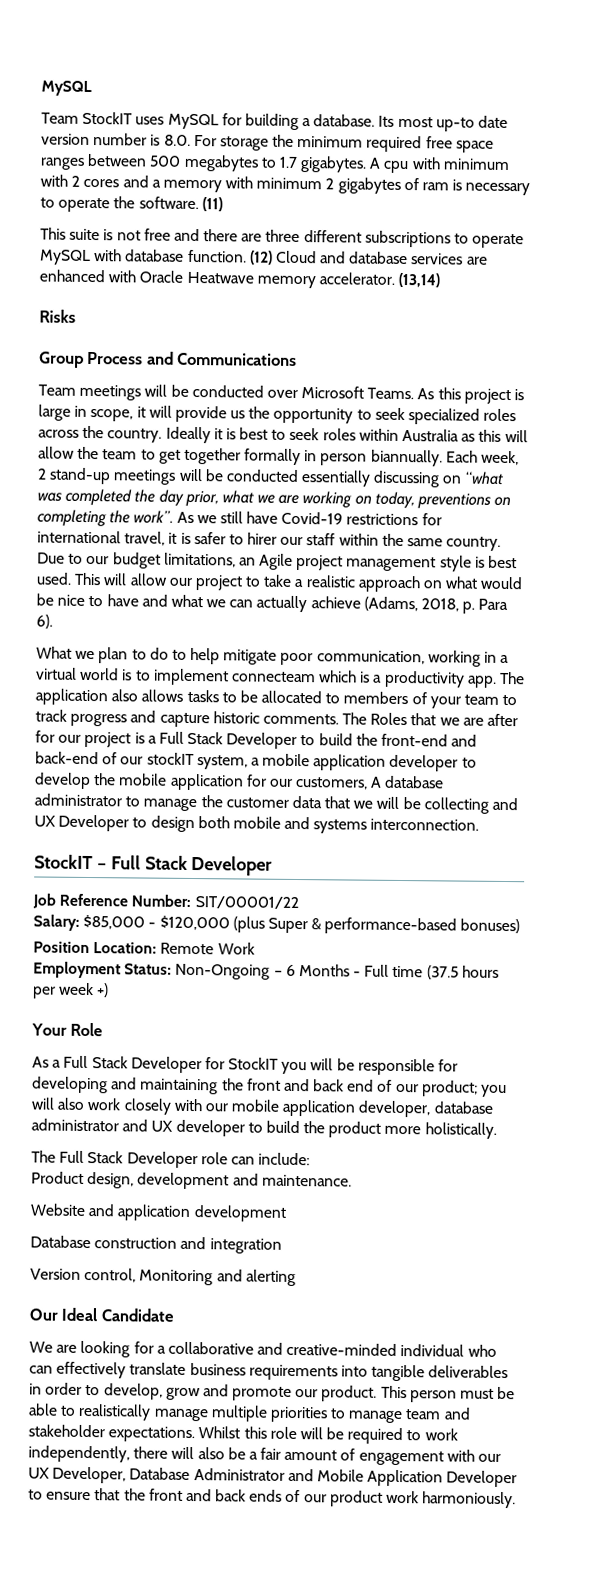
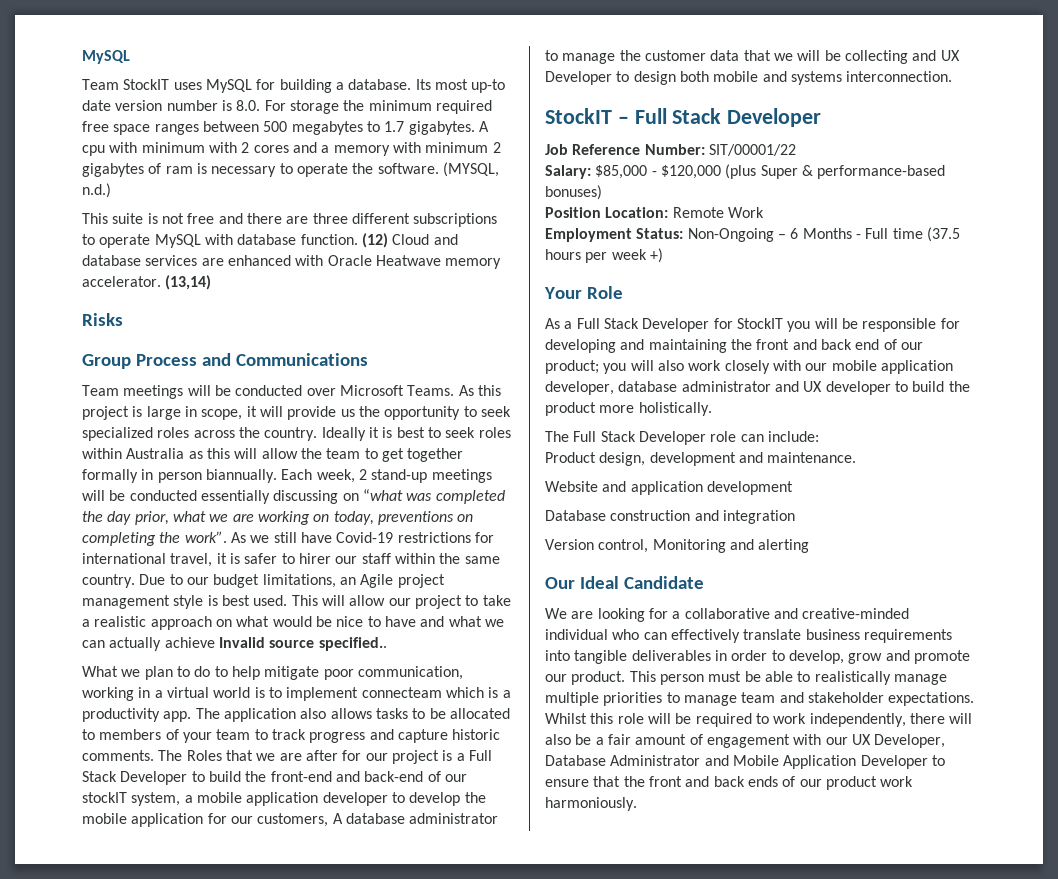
- (11)
+ (MYSQL, n.d.)
- This will allow our project to take a realistic approach on what would be nice to have and what we can actually achieve (Adams, 2018, p. Para 6).
+ This will allow our project to take a realistic approach on what would be nice to have and what we can actually achieve Invalid source specified..

